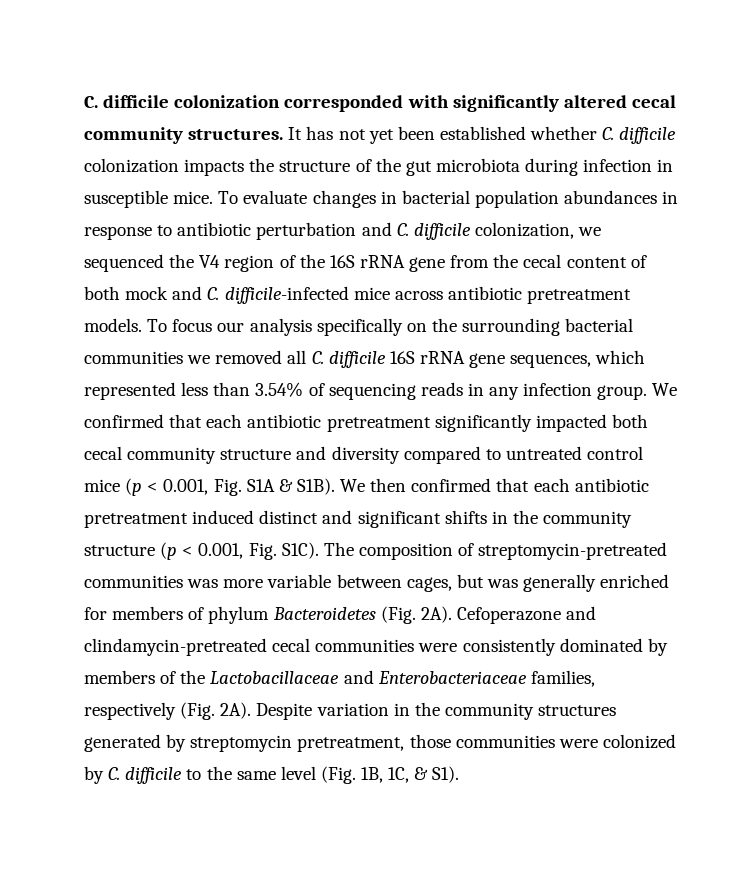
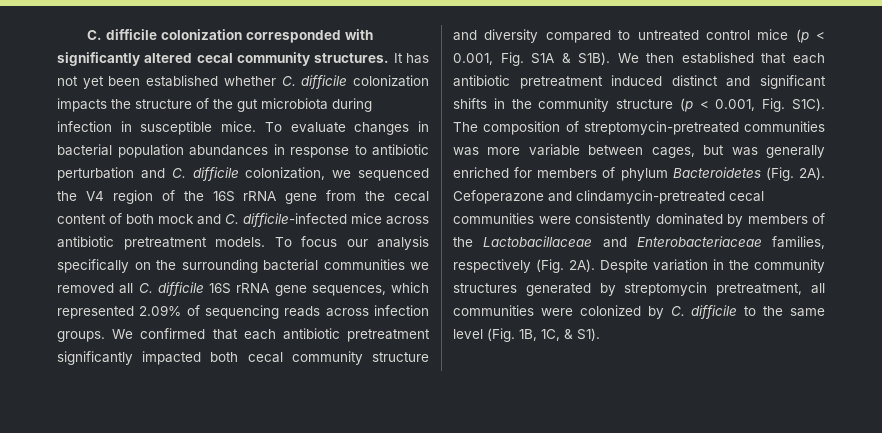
- To focus our analysis specifically on the surrounding bacterial communities we removed all C. difficile 16S rRNA gene sequences, which represented less than 3.54% of sequencing reads in any infection group.
+ To focus our analysis specifically on the surrounding bacterial communities we removed all C. difficile 16S rRNA gene sequences, which represented 2.09% of sequencing reads across infection groups.
- We then confirmed that each antibiotic pretreatment induced distinct and significant shifts in the community structure (p < 0.001, Fig. S1C).
+ We then established that each antibiotic pretreatment induced distinct and significant shifts in the community structure (p < 0.001, Fig. S1C).
- Despite variation in the community structures generated by streptomycin pretreatment, those communities were colonized by C. difficile to the same level (Fig. 1B, 1C, & S1).
+ Despite variation in the community structures generated by streptomycin pretreatment, all communities were colonized by C. difficile to the same level (Fig. 1B, 1C, & S1).

